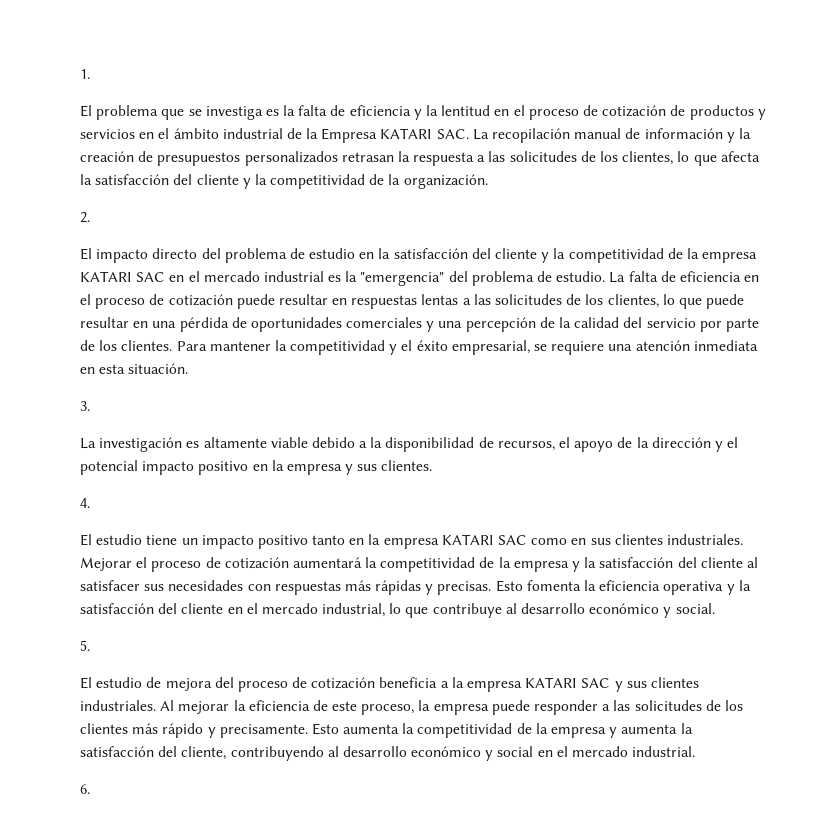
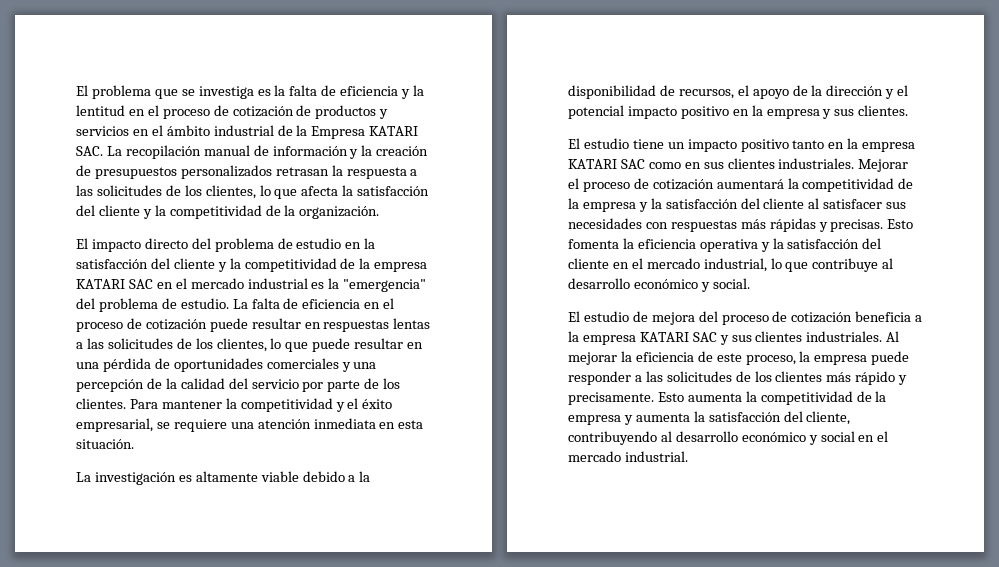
- 1.
- 2.
- 3.
- 4.
- 5.
- 6.

